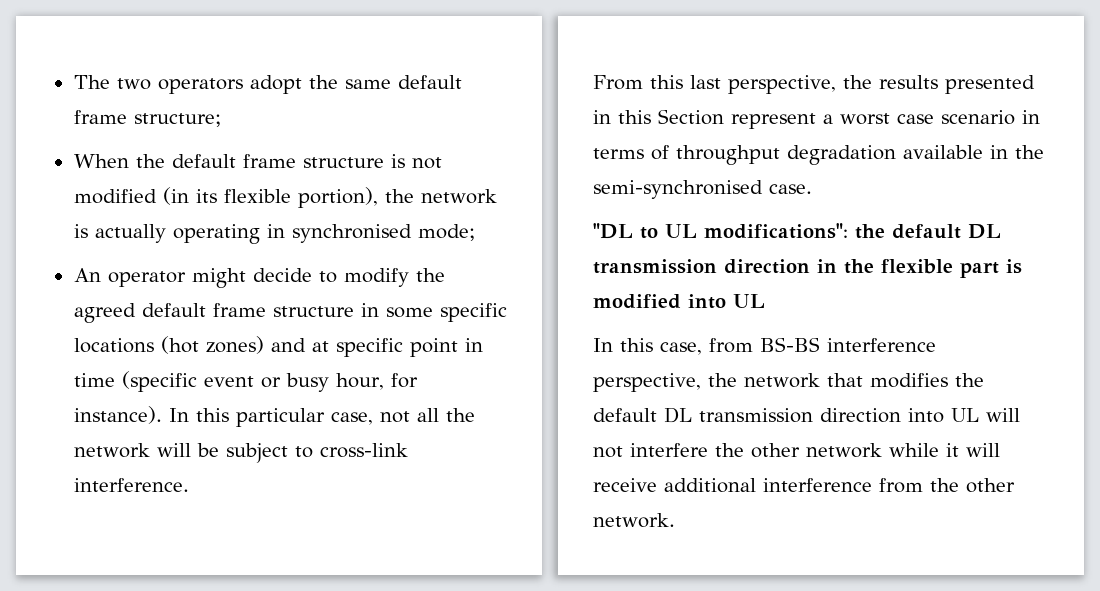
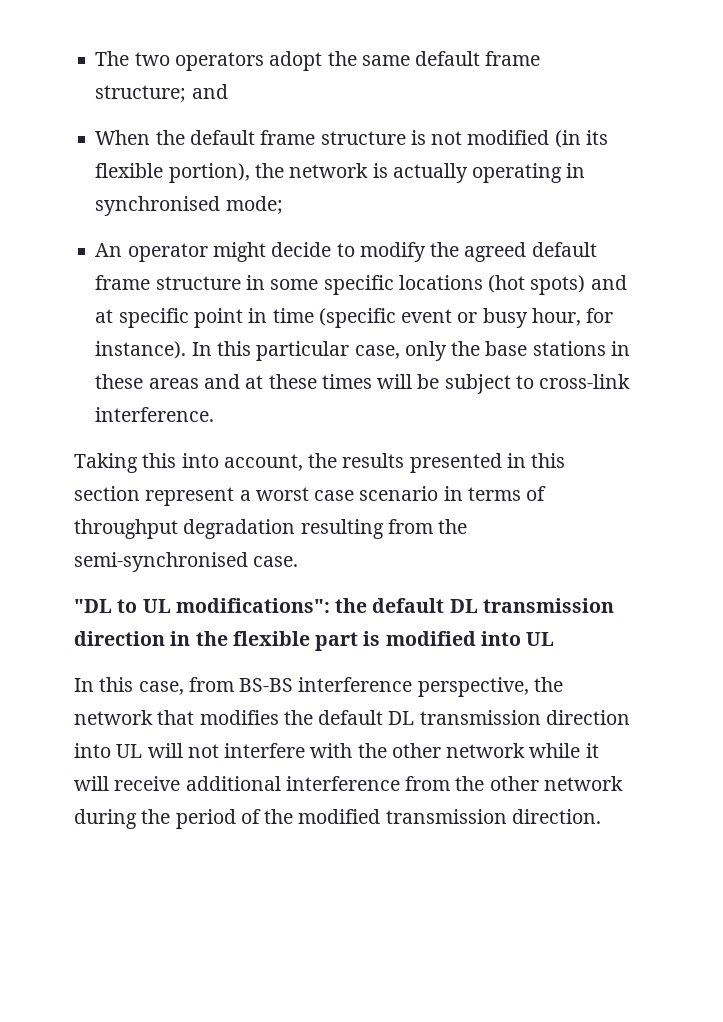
- The two operators adopt the same default frame structure;
+ The two operators adopt the same default frame structure; and
- An operator might decide to modify the agreed default frame structure in some specific locations (hot zones) and at specific point in time (specific event or busy hour, for instance).
+ An operator might decide to modify the agreed default frame structure in some specific locations (hot spots) and at specific point in time (specific event or busy hour, for instance).
- In this particular case, not all the network will be subject to cross-link interference.
+ In this particular case, only the base stations in these areas and at these times will be subject to cross-link interference.
- From this last perspective, the results presented in this Section represent a worst case scenario in terms of throughput degradation available in the semi-synchronised case.
+ Taking this into account, the results presented in this section represent a worst case scenario in terms of throughput degradation resulting from the semi-synchronised case.
- In this case, from BS-BS interference perspective, the network that modifies the default DL transmission direction into UL will not interfere the other network while it will receive additional interference from the other network.
+ In this case, from BS-BS interference perspective, the network that modifies the default DL transmission direction into UL will not interfere with the other network while it will receive additional interference from the other network during the period of the modified transmission direction.

